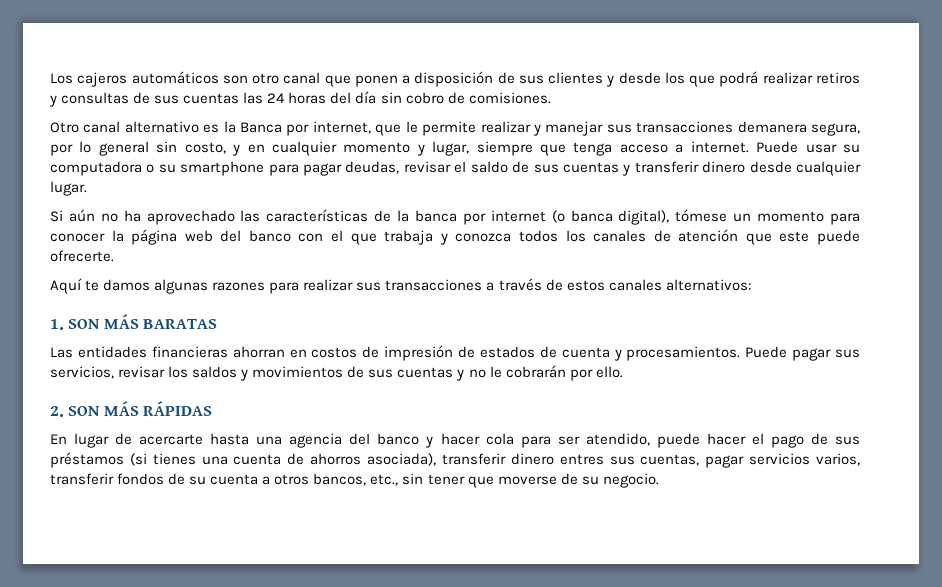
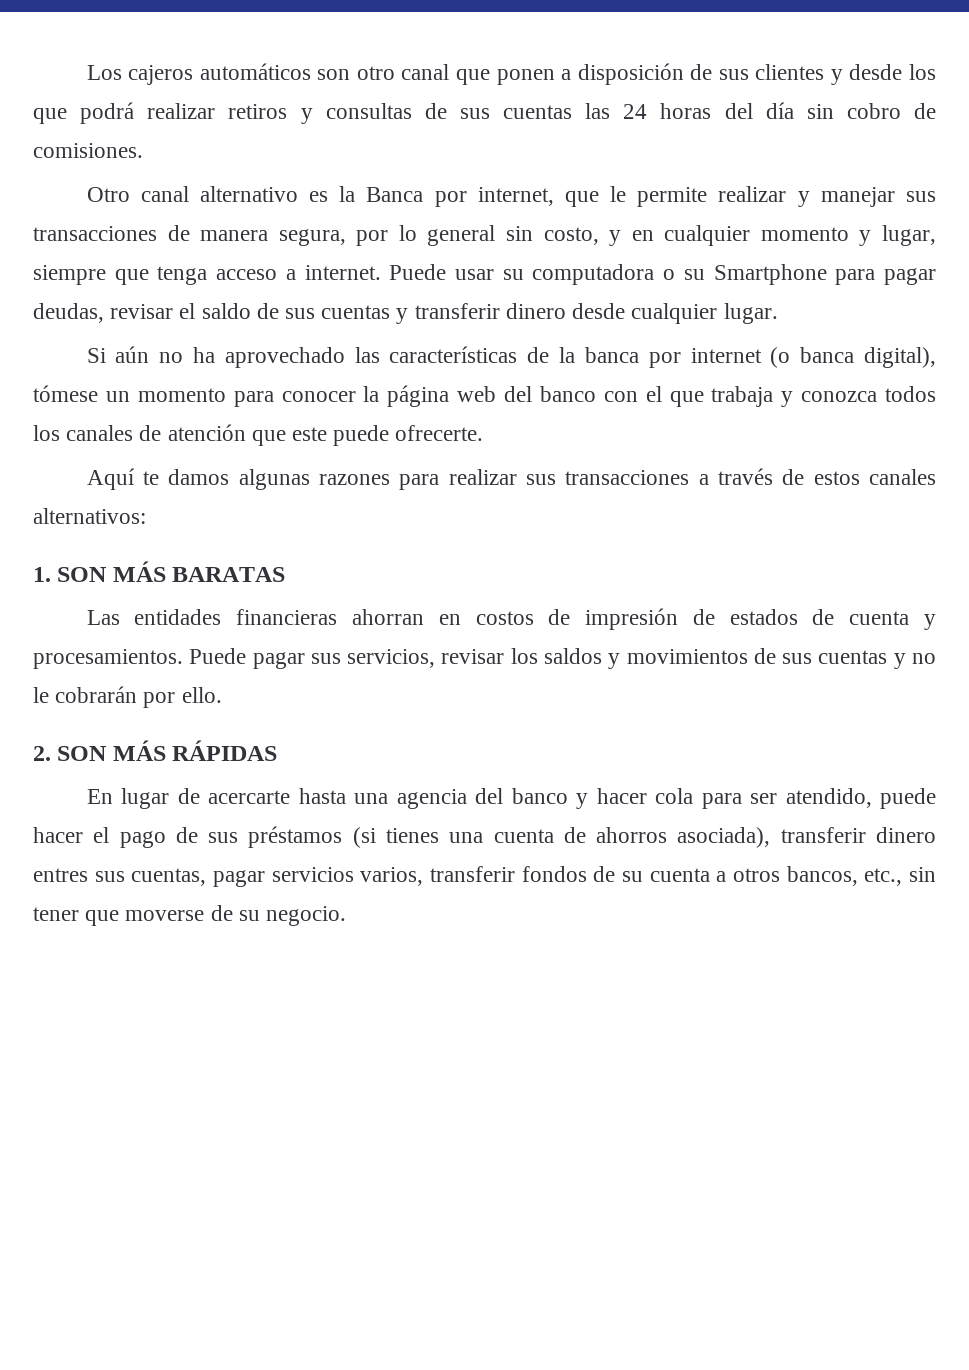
- Otro canal alternativo es la Banca por internet, que le permite realizar y manejar sus transacciones demanera segura, por lo general sin costo, y en cualquier momento y lugar, siempre que tenga acceso a internet.
+ Otro canal alternativo es la Banca por internet, que le permite realizar y manejar sus transacciones de manera segura, por lo general sin costo, y en cualquier momento y lugar, siempre que tenga acceso a internet.
- Puede usar su computadora o su smartphone para pagar deudas, revisar el saldo de sus cuentas y transferir dinero desde cualquier lugar.
+ Puede usar su computadora o su Smartphone para pagar deudas, revisar el saldo de sus cuentas y transferir dinero desde cualquier lugar.

